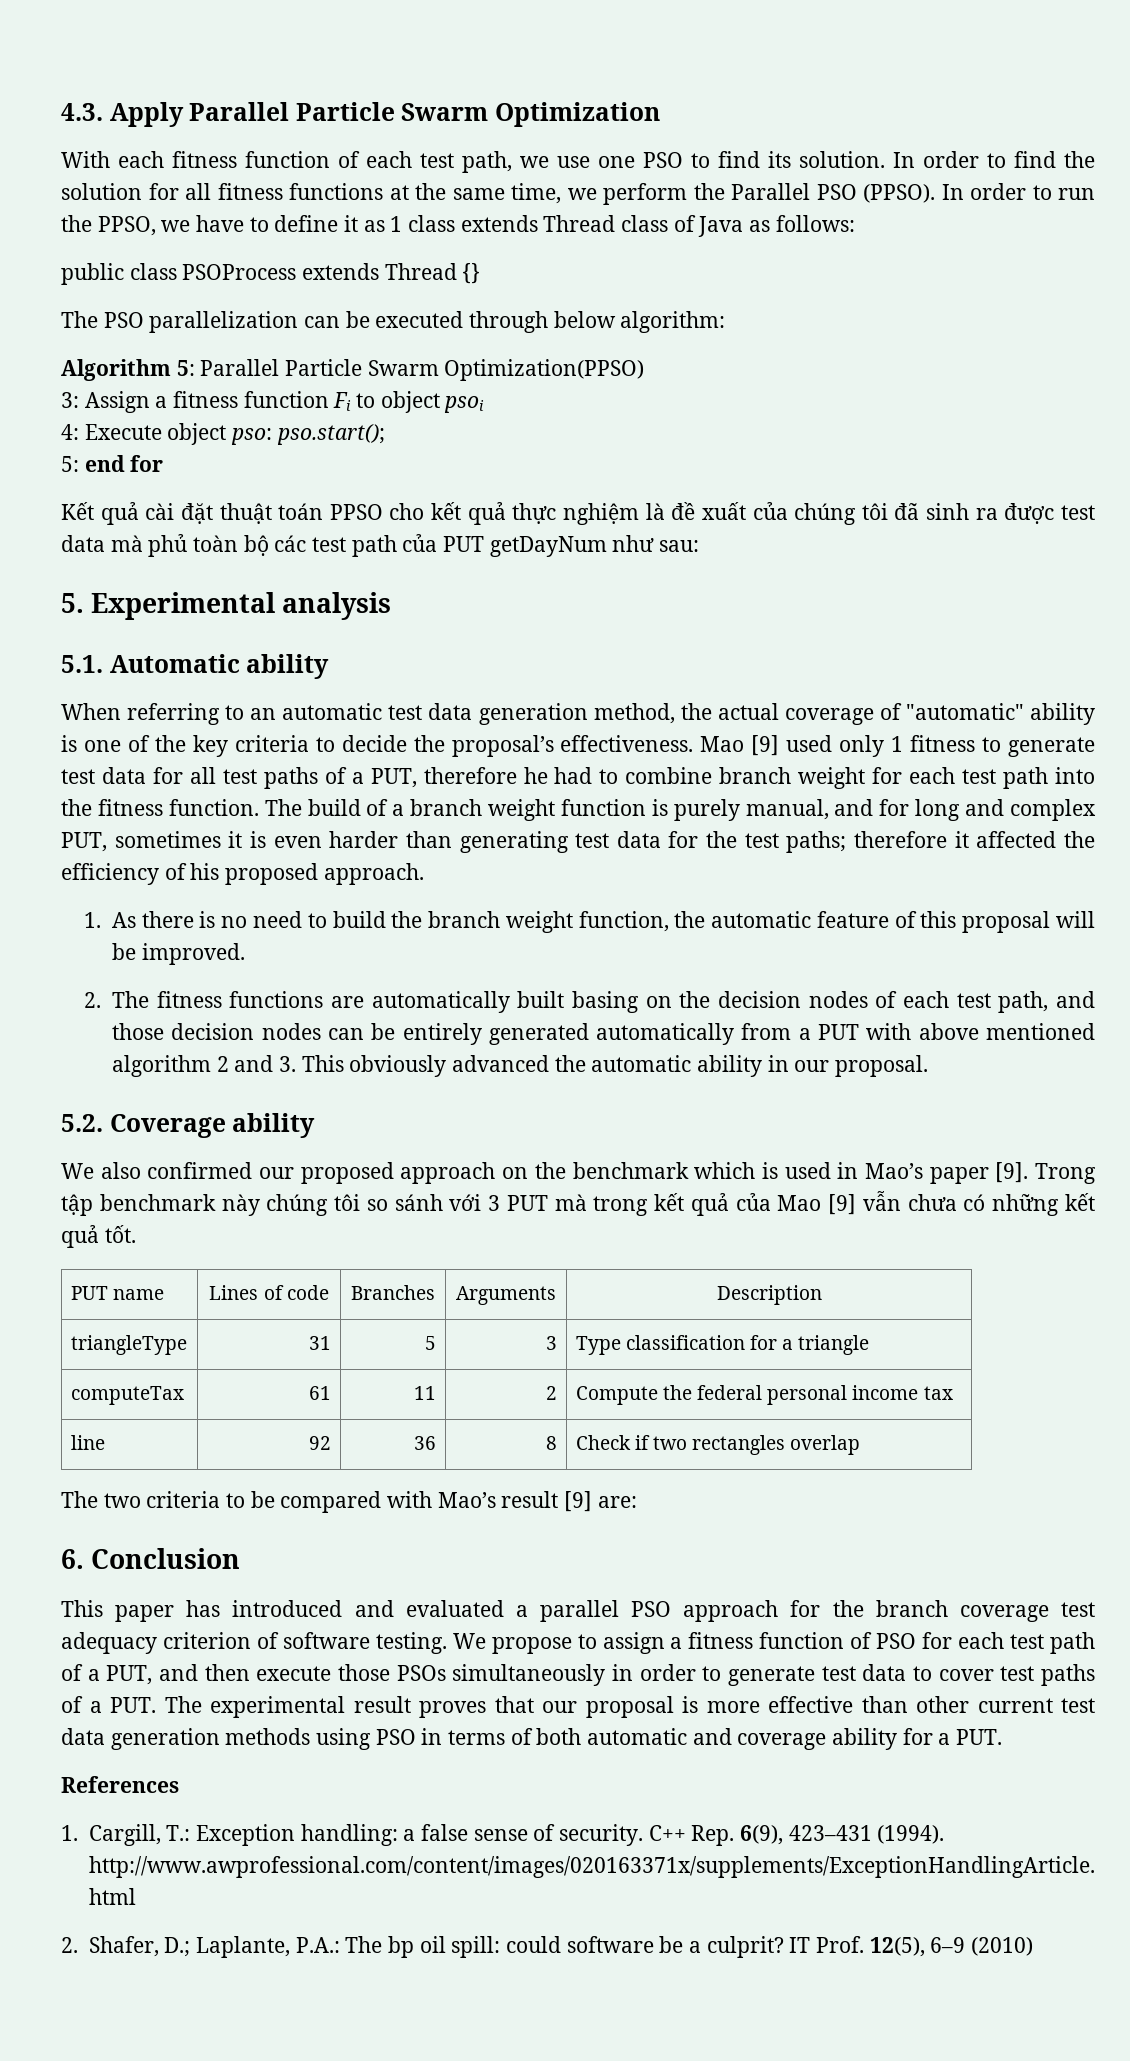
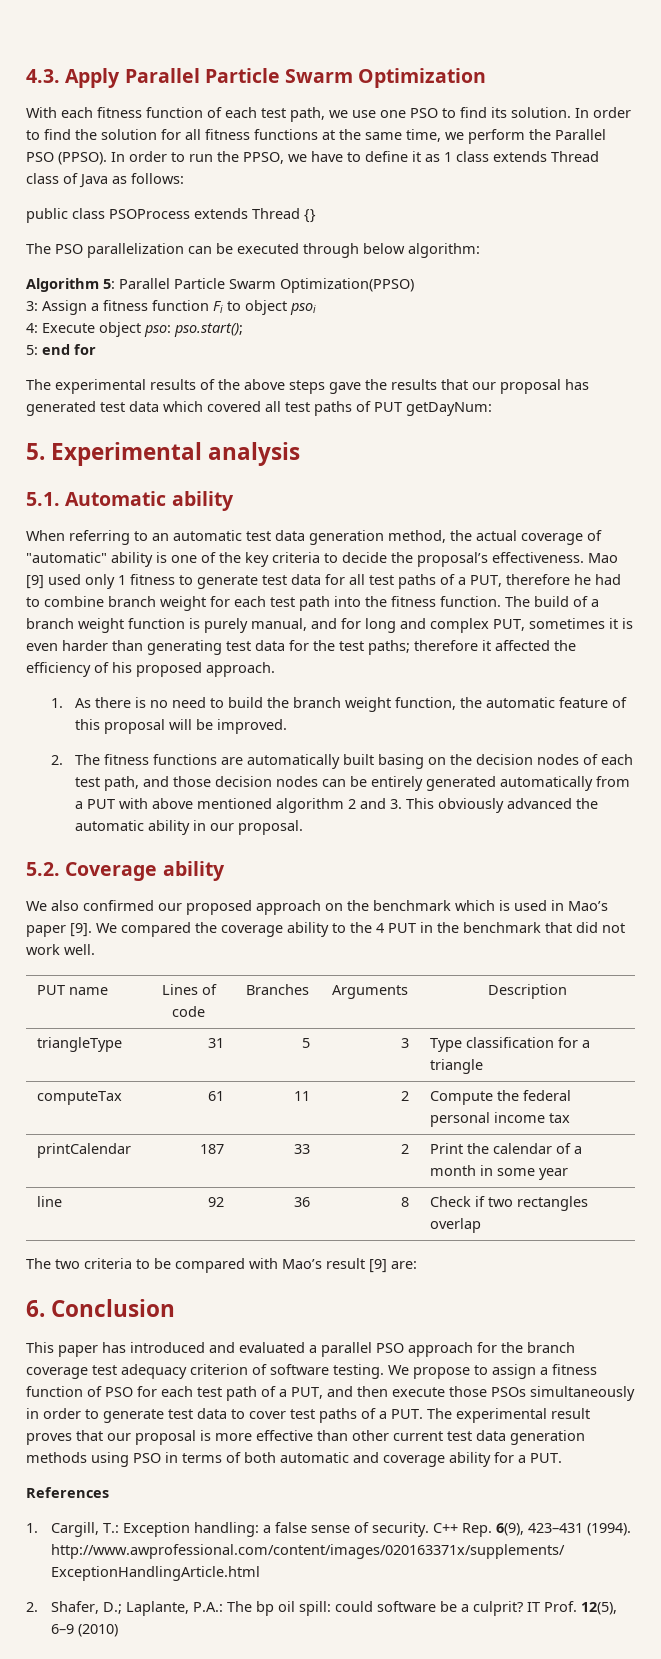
- Kết quả cài đặt thuật toán PPSO cho kết quả thực nghiệm là đề xuất của chúng tôi đã sinh ra được test data mà phủ toàn bộ các test path của PUT getDayNum như sau:
+ The experimental results of the above steps gave the results that our proposal has generated test data which covered all test paths of PUT getDayNum:
- Trong tập benchmark này chúng tôi so sánh với 3 PUT mà trong kết quả của Mao [9] vẫn chưa có những kết quả tốt.
+ We compared the coverage ability to the 4 PUT in the benchmark that did not work well.
+ printCalendar | 187 | 33 | 2 | Print the calendar of a month in some year

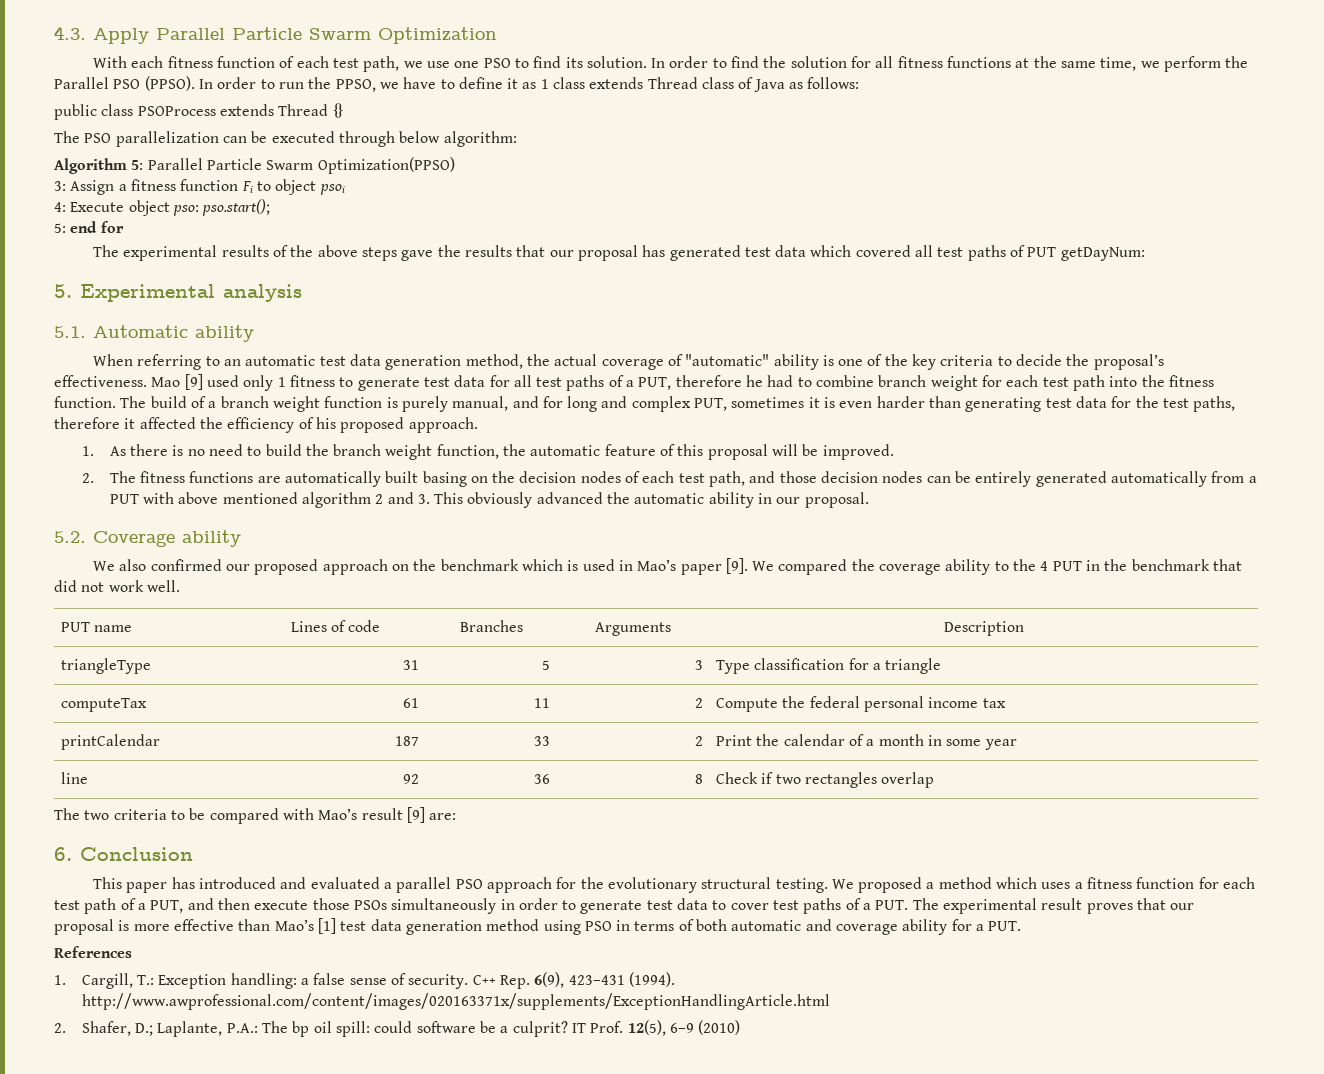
- The build of a branch weight function is purely manual, and for long and complex PUT, sometimes it is even harder than generating test data for the test paths; therefore it affected the efficiency of his proposed approach.
+ The build of a branch weight function is purely manual, and for long and complex PUT, sometimes it is even harder than generating test data for the test paths, therefore it affected the efficiency of his proposed approach.
- This paper has introduced and evaluated a parallel PSO approach for the branch coverage test adequacy criterion of software testing. We propose to assign a fitness function of PSO for each test path of a PUT, and then execute those PSOs simultaneously in order to generate test data to cover test paths of a PUT. The experimental result proves that our proposal is more effective than other current test data generation methods using PSO in terms of both automatic and coverage ability for a PUT.
+ This paper has introduced and evaluated a parallel PSO approach for the evolutionary structural testing. We proposed a method which uses a fitness function for each test path of a PUT, and then execute those PSOs simultaneously in order to generate test data to cover test paths of a PUT. The experimental result proves that our proposal is more effective than Mao’s [1] test data generation method using PSO in terms of both automatic and coverage ability for a PUT.

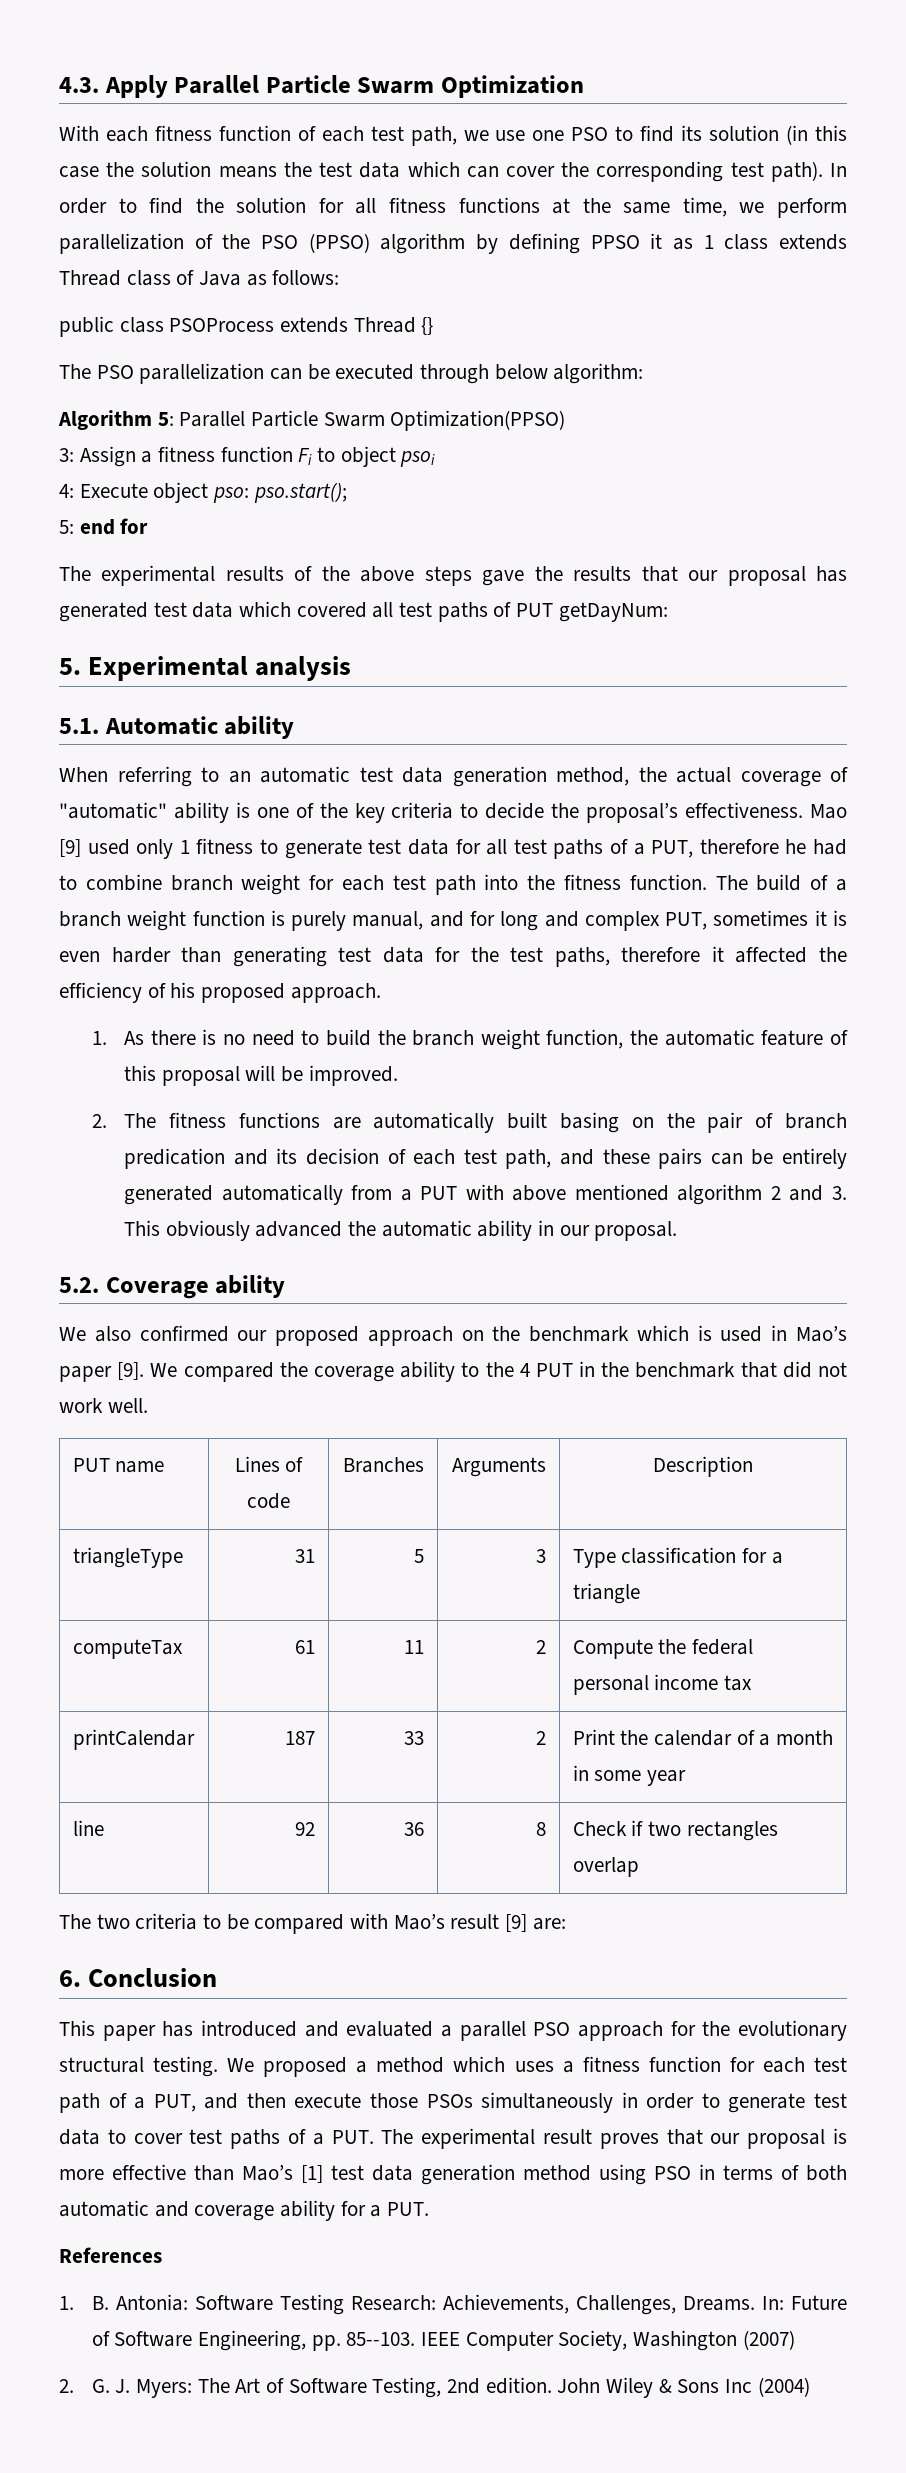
- With each fitness function of each test path, we use one PSO to find its solution.
+ With each fitness function of each test path, we use one PSO to find its solution (in this case the solution means the test data which can cover the corresponding test path).
- In order to find the solution for all fitness functions at the same time, we perform the Parallel PSO (PPSO). In order to run the PPSO, we have to define it as 1 class extends Thread class of Java as follows:
+ In order to find the solution for all fitness functions at the same time, we perform parallelization of the PSO (PPSO) algorithm by defining PPSO it as 1 class extends Thread class of Java as follows:
- 2. The fitness functions are automatically built basing on the decision nodes of each test path, and those decision nodes can be entirely generated automatically from a PUT with above mentioned algorithm 2 and 3. This obviously advanced the automatic ability in our proposal.
+ 2. The fitness functions are automatically built basing on the pair of branch predication and its decision of each test path, and these pairs can be entirely generated automatically from a PUT with above mentioned algorithm 2 and 3. This obviously advanced the automatic ability in our proposal.
- 1. Cargill, T.: Exception handling: a false sense of security. C++ Rep. 6(9), 423–431 (1994). http://www.awprofessional.com/content/images/020163371x/supplements/ExceptionHandlingArticle.html
- 2. Shafer, D.; Laplante, P.A.: The bp oil spill: could software be a culprit? IT Prof. 12(5), 6–9 (2010)
+ 1. B. Antonia: Software Testing Research: Achievements, Challenges, Dreams. In: Future of Software Engineering, pp. 85--103. IEEE Computer Society, Washington (2007)
+ 2. G. J. Myers: The Art of Software Testing, 2nd edition. John Wiley & Sons Inc (2004)

